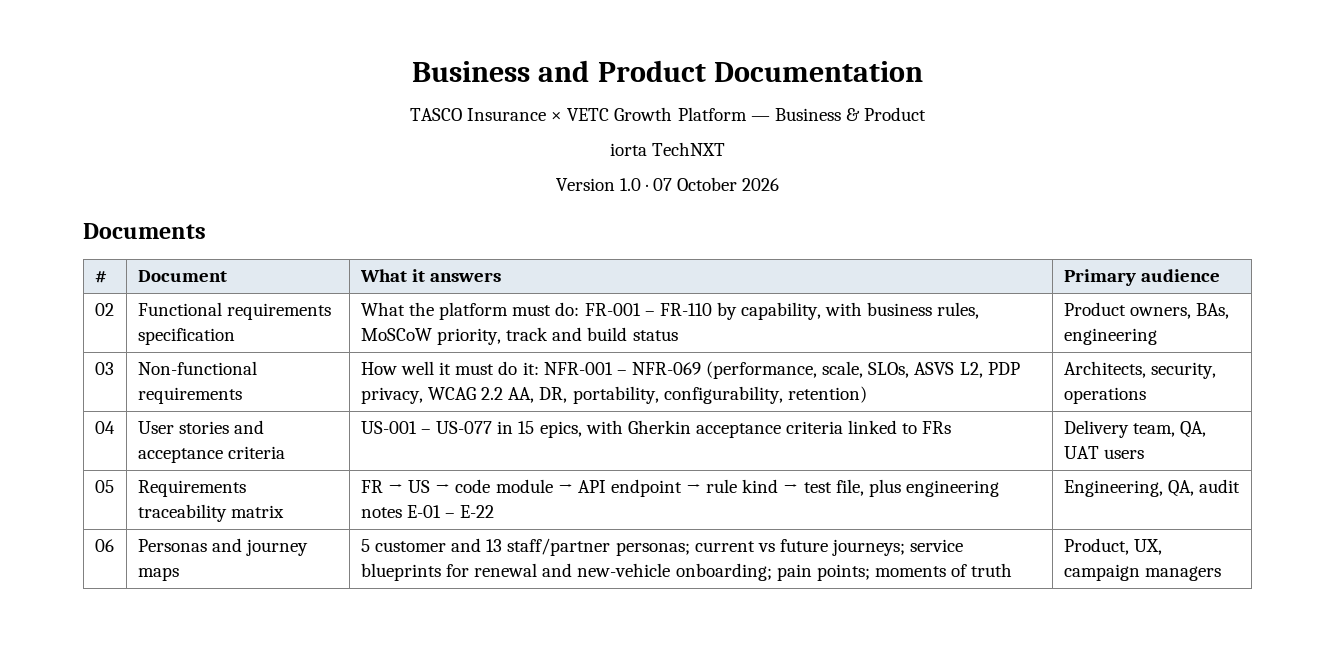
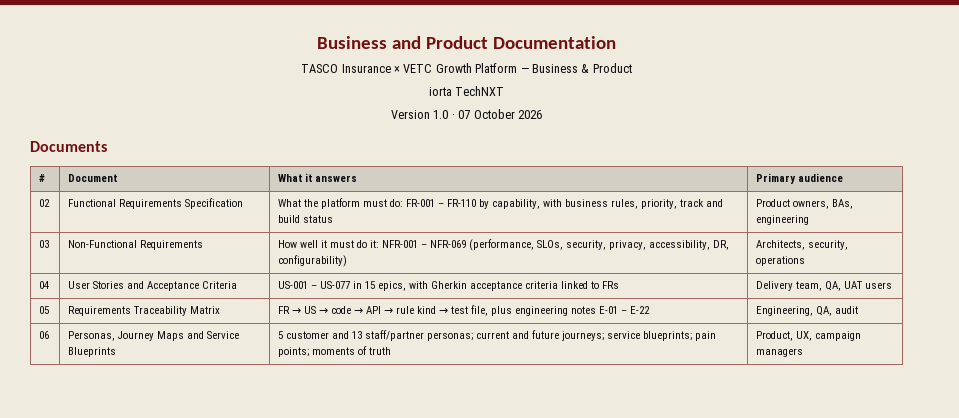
- 02 | Functional requirements specification | What the platform must do: FR-001 – FR-110 by capability, with business rules, MoSCoW priority, track and build status | Product owners, BAs, engineering
+ 02 | Functional Requirements Specification | What the platform must do: FR-001 – FR-110 by capability, with business rules, priority, track and build status | Product owners, BAs, engineering
- 03 | Non-functional requirements | How well it must do it: NFR-001 – NFR-069 (performance, scale, SLOs, ASVS L2, PDP privacy, WCAG 2.2 AA, DR, portability, configurability, retention) | Architects, security, operations
+ 03 | Non-Functional Requirements | How well it must do it: NFR-001 – NFR-069 (performance, SLOs, security, privacy, accessibility, DR, configurability) | Architects, security, operations
- 04 | User stories and acceptance criteria | US-001 – US-077 in 15 epics, with Gherkin acceptance criteria linked to FRs | Delivery team, QA, UAT users
+ 04 | User Stories and Acceptance Criteria | US-001 – US-077 in 15 epics, with Gherkin acceptance criteria linked to FRs | Delivery team, QA, UAT users
- 05 | Requirements traceability matrix | FR → US → code module → API endpoint → rule kind → test file, plus engineering notes E-01 – E-22 | Engineering, QA, audit
+ 05 | Requirements Traceability Matrix | FR → US → code → API → rule kind → test file, plus engineering notes E-01 – E-22 | Engineering, QA, audit
- 06 | Personas and journey maps | 5 customer and 13 staff/partner personas; current vs future journeys; service blueprints for renewal and new-vehicle onboarding; pain points; moments of truth | Product, UX, campaign managers
+ 06 | Personas, Journey Maps and Service Blueprints | 5 customer and 13 staff/partner personas; current and future journeys; service blueprints; pain points; moments of truth | Product, UX, campaign managers

